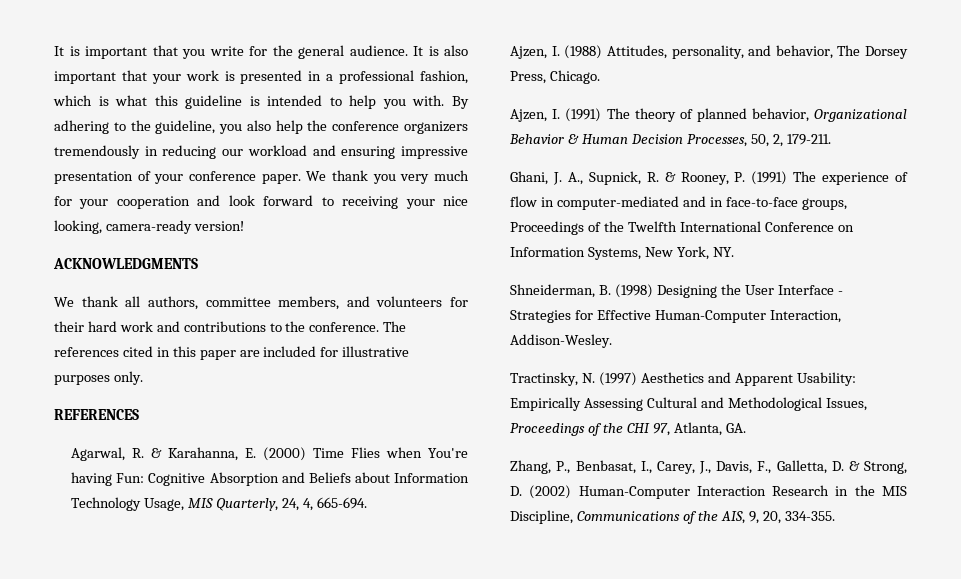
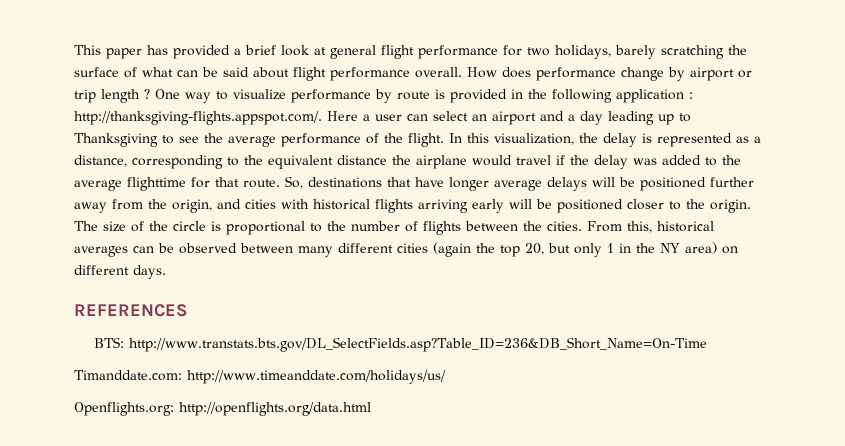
- It is important that you write for the general audience. It is also important that your work is presented in a professional fashion, which is what this guideline is intended to help you with. By adhering to the guideline, you also help the conference organizers tremendously in reducing our workload and ensuring impressive presentation of your conference paper. We thank you very much for your cooperation and look forward to receiving your nice looking, camera-ready version!
- ACKNOWLEDGMENTS
- We thank all authors, committee members, and volunteers for their hard work and contributions to the conference. The references cited in this paper are included for illustrative purposes only.
+ This paper has provided a brief look at general flight performance for two holidays, barely scratching the surface of what can be said about flight performance overall. How does performance change by airport or trip length ? One way to visualize performance by route is provided in the following application : http://thanksgiving-flights.appspot.com/. Here a user can select an airport and a day leading up to Thanksgiving to see the average performance of the flight. In this visualization, the delay is represented as a distance, corresponding to the equivalent distance the airplane would travel if the delay was added to the average flighttime for that route. So, destinations that have longer average delays will be positioned further away from the origin, and cities with historical flights arriving early will be positioned closer to the origin. The size of the circle is proportional to the number of flights between the cities. From this, historical averages can be observed between many different cities (again the top 20, but only 1 in the NY area) on different days.
  REFERENCES
- Agarwal, R. & Karahanna, E. (2000) Time Flies when You're having Fun: Cognitive Absorption and Beliefs about Information Technology Usage, MIS Quarterly, 24, 4, 665-694.
- Ajzen, I. (1988) Attitudes, personality, and behavior, The Dorsey Press, Chicago.
- Ajzen, I. (1991) The theory of planned behavior, Organizational Behavior & Human Decision Processes, 50, 2, 179-211.
- Ghani, J. A., Supnick, R. & Rooney, P. (1991) The experience of flow in computer-mediated and in face-to-face groups, Proceedings of the Twelfth International Conference on Information Systems, New York, NY.
- Shneiderman, B. (1998) Designing the User Interface - Strategies for Effective Human-Computer Interaction, Addison-Wesley.
- Tractinsky, N. (1997) Aesthetics and Apparent Usability: Empirically Assessing Cultural and Methodological Issues, Proceedings of the CHI 97, Atlanta, GA.
- Zhang, P., Benbasat, I., Carey, J., Davis, F., Galletta, D. & Strong, D. (2002) Human-Computer Interaction Research in the MIS Discipline, Communications of the AIS, 9, 20, 334-355.
+ BTS: http://www.transtats.bts.gov/DL_SelectFields.asp?Table_ID=236&DB_Short_Name=On-Time
+ Timanddate.com: http://www.timeanddate.com/holidays/us/
+ Openflights.org: http://openflights.org/data.html

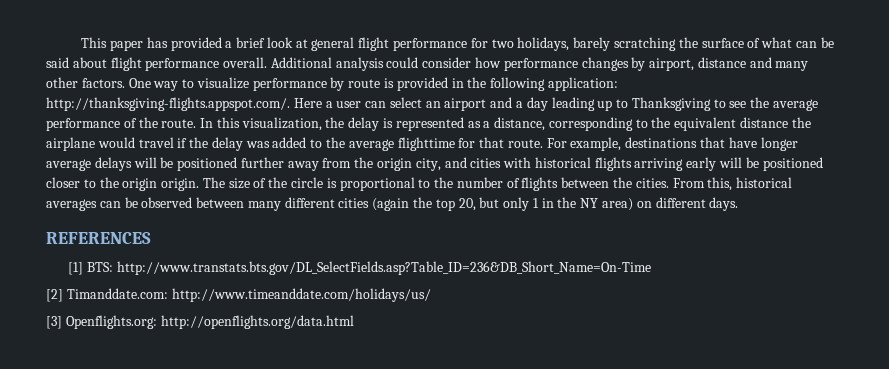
- How does performance change by airport or trip length ?
+ Additional analysis could consider how performance changes by airport, distance and many other factors.
- One way to visualize performance by route is provided in the following application : http://thanksgiving-flights.appspot.com/. Here a user can select an airport and a day leading up to Thanksgiving to see the average performance of the flight.
+ One way to visualize performance by route is provided in the following application: http://thanksgiving-flights.appspot.com/. Here a user can select an airport and a day leading up to Thanksgiving to see the average performance of the route.
- So, destinations that have longer average delays will be positioned further away from the origin, and cities with historical flights arriving early will be positioned closer to the origin.
+ For example, destinations that have longer average delays will be positioned further away from the origin city, and cities with historical flights arriving early will be positioned closer to the origin origin.
- BTS: http://www.transtats.bts.gov/DL_SelectFields.asp?Table_ID=236&DB_Short_Name=On-Time
+ [1] BTS: http://www.transtats.bts.gov/DL_SelectFields.asp?Table_ID=236&DB_Short_Name=On-Time
- Timanddate.com: http://www.timeanddate.com/holidays/us/
+ [2] Timanddate.com: http://www.timeanddate.com/holidays/us/
- Openflights.org: http://openflights.org/data.html
+ [3] Openflights.org: http://openflights.org/data.html

